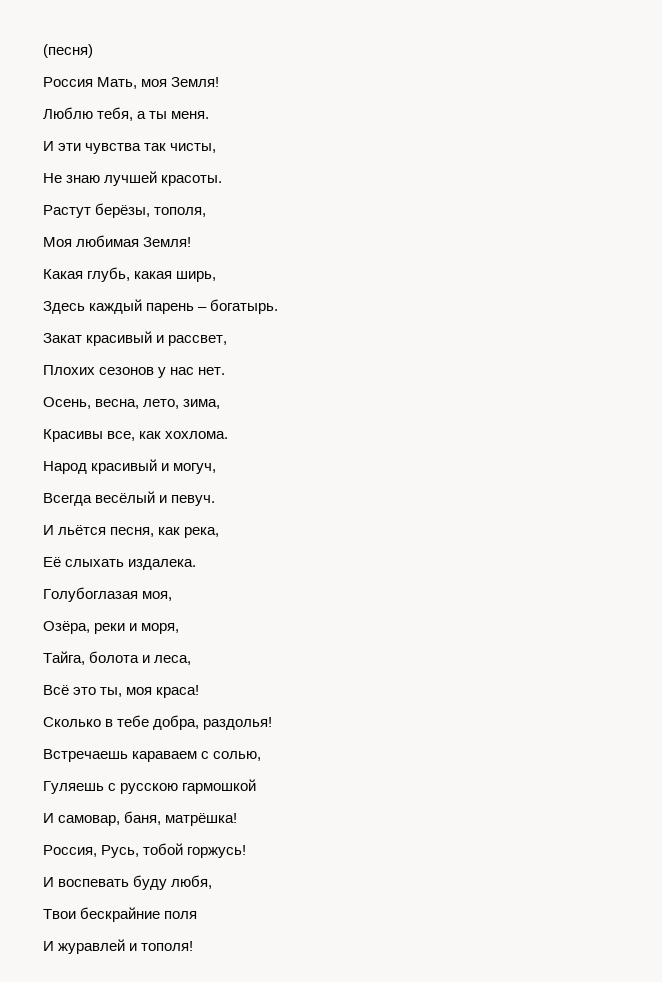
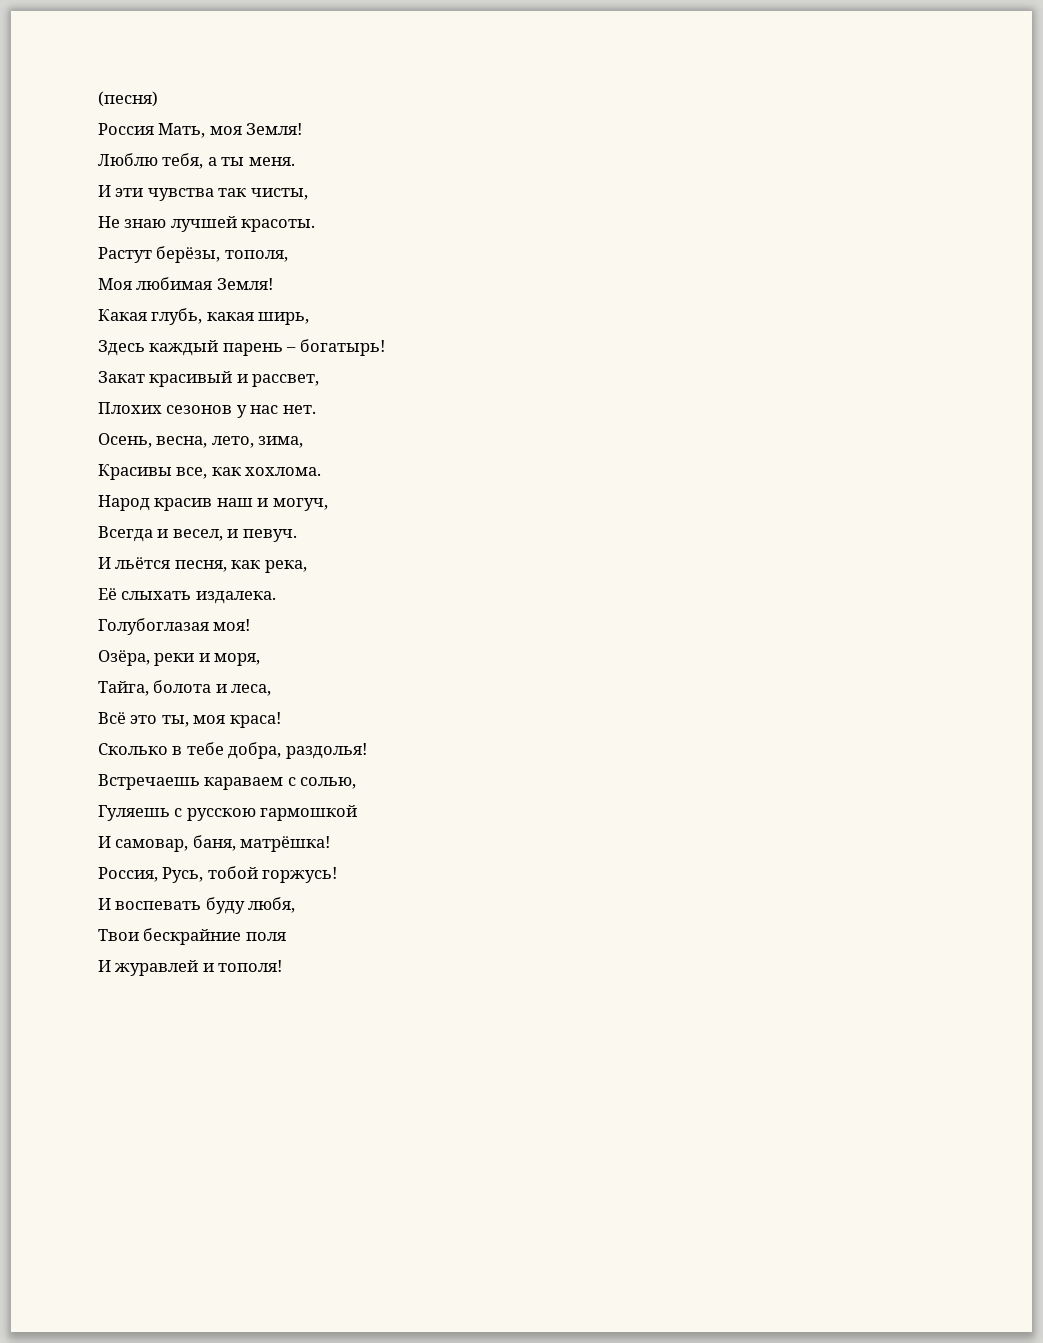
- Здесь каждый парень – богатырь.
+ Здесь каждый парень – богатырь!
- Народ красивый и могуч,
+ Народ красив наш и могуч,
- Всегда весёлый и певуч.
+ Всегда и весел, и певуч.
- Голубоглазая моя,
+ Голубоглазая моя!

